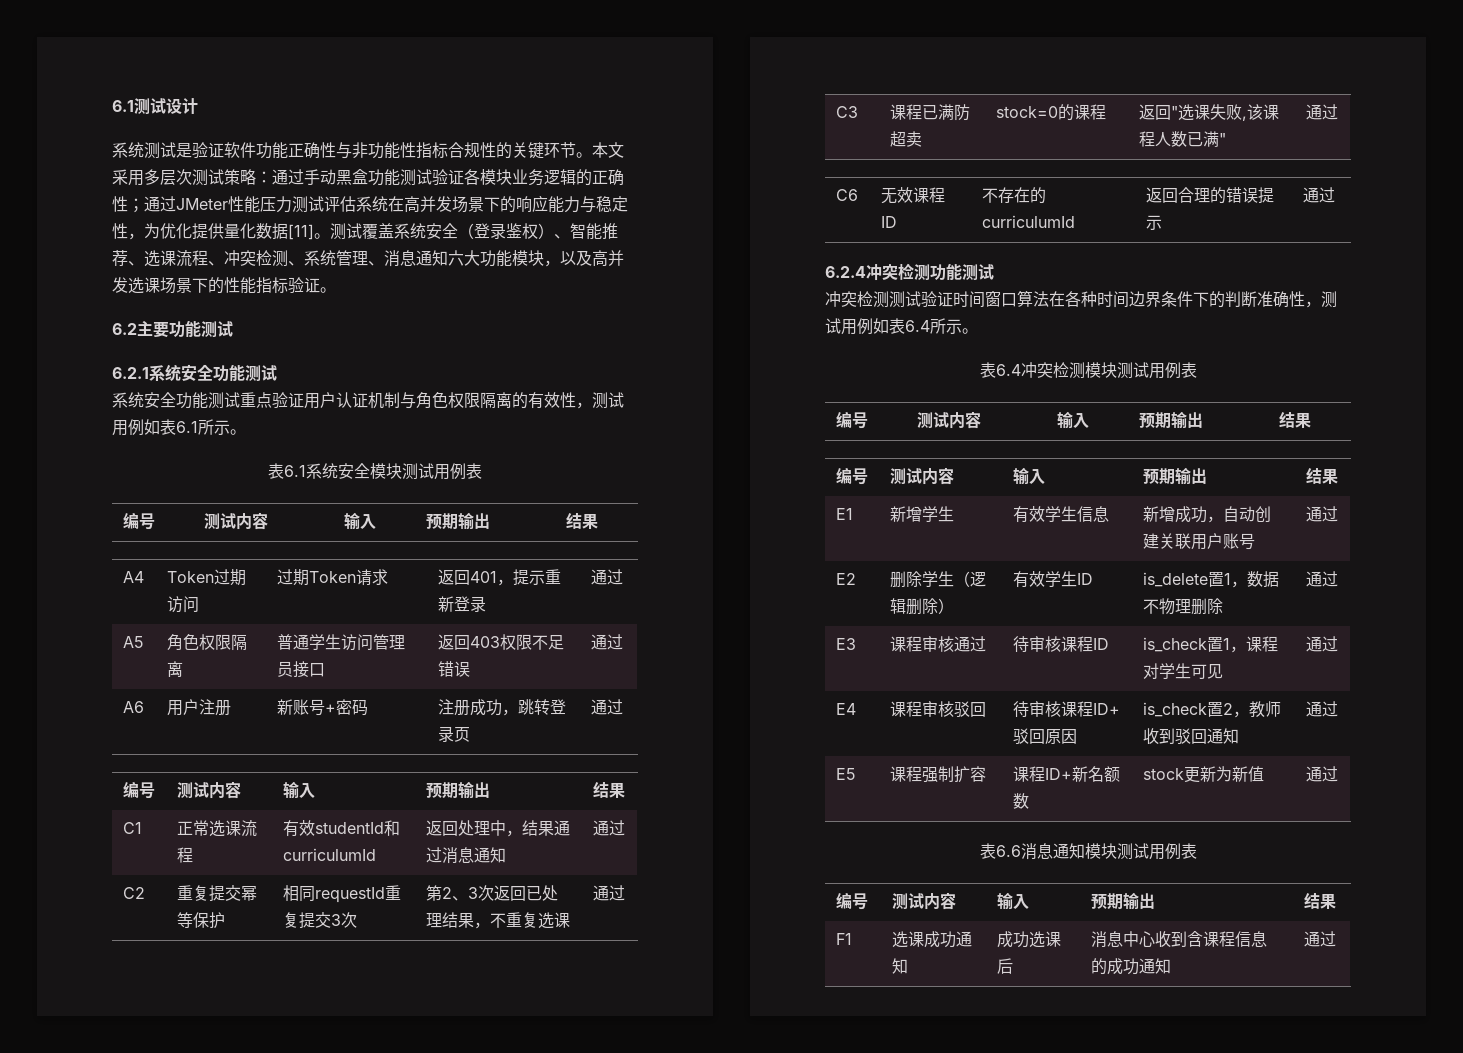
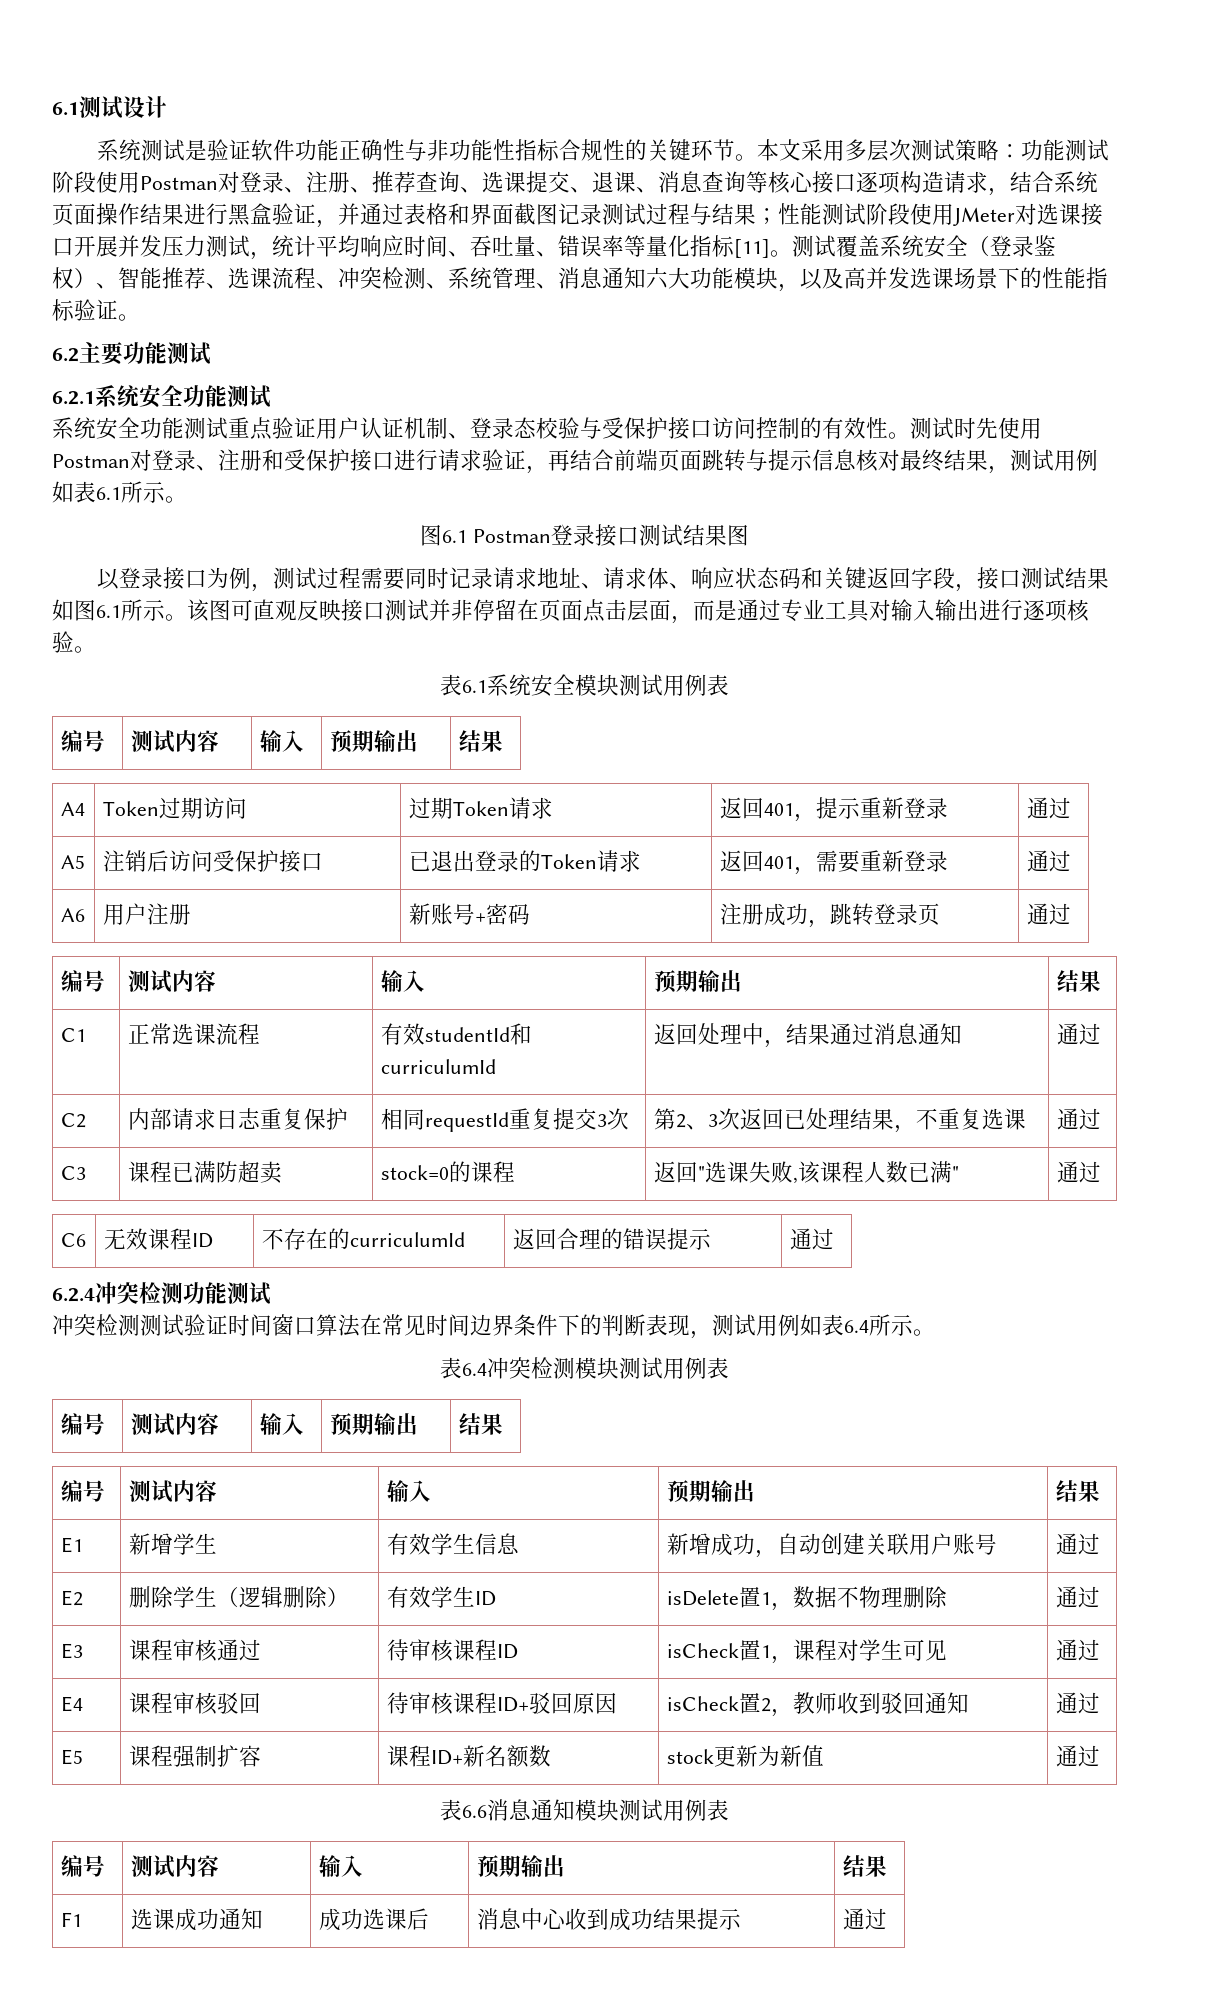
- 本文采用多层次测试策略：通过手动黑盒功能测试验证各模块业务逻辑的正确性；通过JMeter性能压力测试评估系统在高并发场景下的响应能力与稳定性，为优化提供量化数据[11]。
+ 本文采用多层次测试策略：功能测试阶段使用Postman对登录、注册、推荐查询、选课提交、退课、消息查询等核心接口逐项构造请求，结合系统页面操作结果进行黑盒验证，并通过表格和界面截图记录测试过程与结果；性能测试阶段使用JMeter对选课接口开展并发压力测试，统计平均响应时间、吞吐量、错误率等量化指标[11]。
- 系统安全功能测试重点验证用户认证机制与角色权限隔离的有效性，测试用例如表6.1所示。
+ 系统安全功能测试重点验证用户认证机制、登录态校验与受保护接口访问控制的有效性。测试时先使用Postman对登录、注册和受保护接口进行请求验证，再结合前端页面跳转与提示信息核对最终结果，测试用例如表6.1所示。
+ 图6.1 Postman登录接口测试结果图
+ 以登录接口为例，测试过程需要同时记录请求地址、请求体、响应状态码和关键返回字段，接口测试结果如图6.1所示。该图可直观反映接口测试并非停留在页面点击层面，而是通过专业工具对输入输出进行逐项核验。
- A5 | 角色权限隔离 | 普通学生访问管理员接口 | 返回403权限不足错误 | 通过
+ A5 | 注销后访问受保护接口 | 已退出登录的Token请求 | 返回401，需要重新登录 | 通过
- C2 | 重复提交幂等保护 | 相同requestId重复提交3次 | 第2、3次返回已处理结果，不重复选课 | 通过
+ C2 | 内部请求日志重复保护 | 相同requestId重复提交3次 | 第2、3次返回已处理结果，不重复选课 | 通过
- 冲突检测测试验证时间窗口算法在各种时间边界条件下的判断准确性，测试用例如表6.4所示。
+ 冲突检测测试验证时间窗口算法在常见时间边界条件下的判断表现，测试用例如表6.4所示。
- E2 | 删除学生（逻辑删除） | 有效学生ID | is_delete置1，数据不物理删除 | 通过
+ E2 | 删除学生（逻辑删除） | 有效学生ID | isDelete置1，数据不物理删除 | 通过
- E3 | 课程审核通过 | 待审核课程ID | is_check置1，课程对学生可见 | 通过
+ E3 | 课程审核通过 | 待审核课程ID | isCheck置1，课程对学生可见 | 通过
- E4 | 课程审核驳回 | 待审核课程ID+驳回原因 | is_check置2，教师收到驳回通知 | 通过
+ E4 | 课程审核驳回 | 待审核课程ID+驳回原因 | isCheck置2，教师收到驳回通知 | 通过
- F1 | 选课成功通知 | 成功选课后 | 消息中心收到含课程信息的成功通知 | 通过
+ F1 | 选课成功通知 | 成功选课后 | 消息中心收到成功结果提示 | 通过

